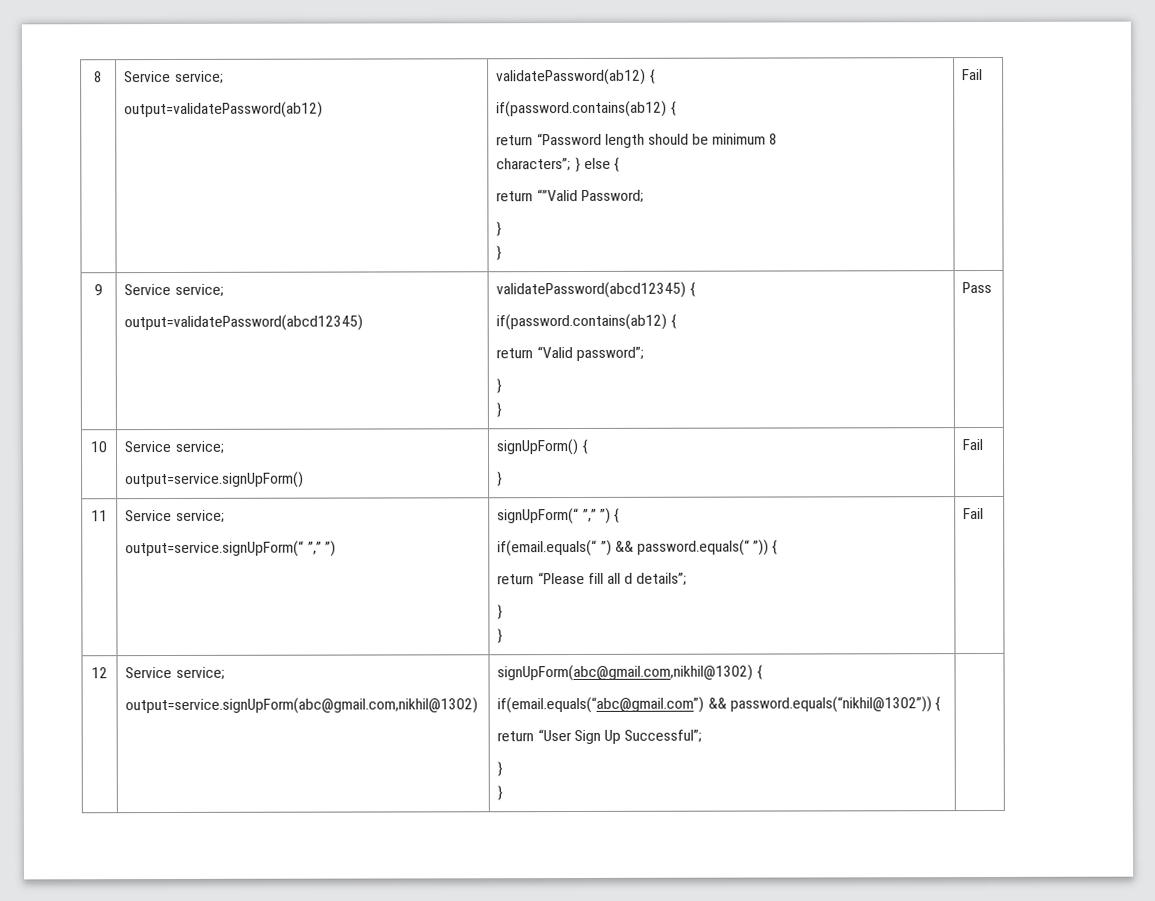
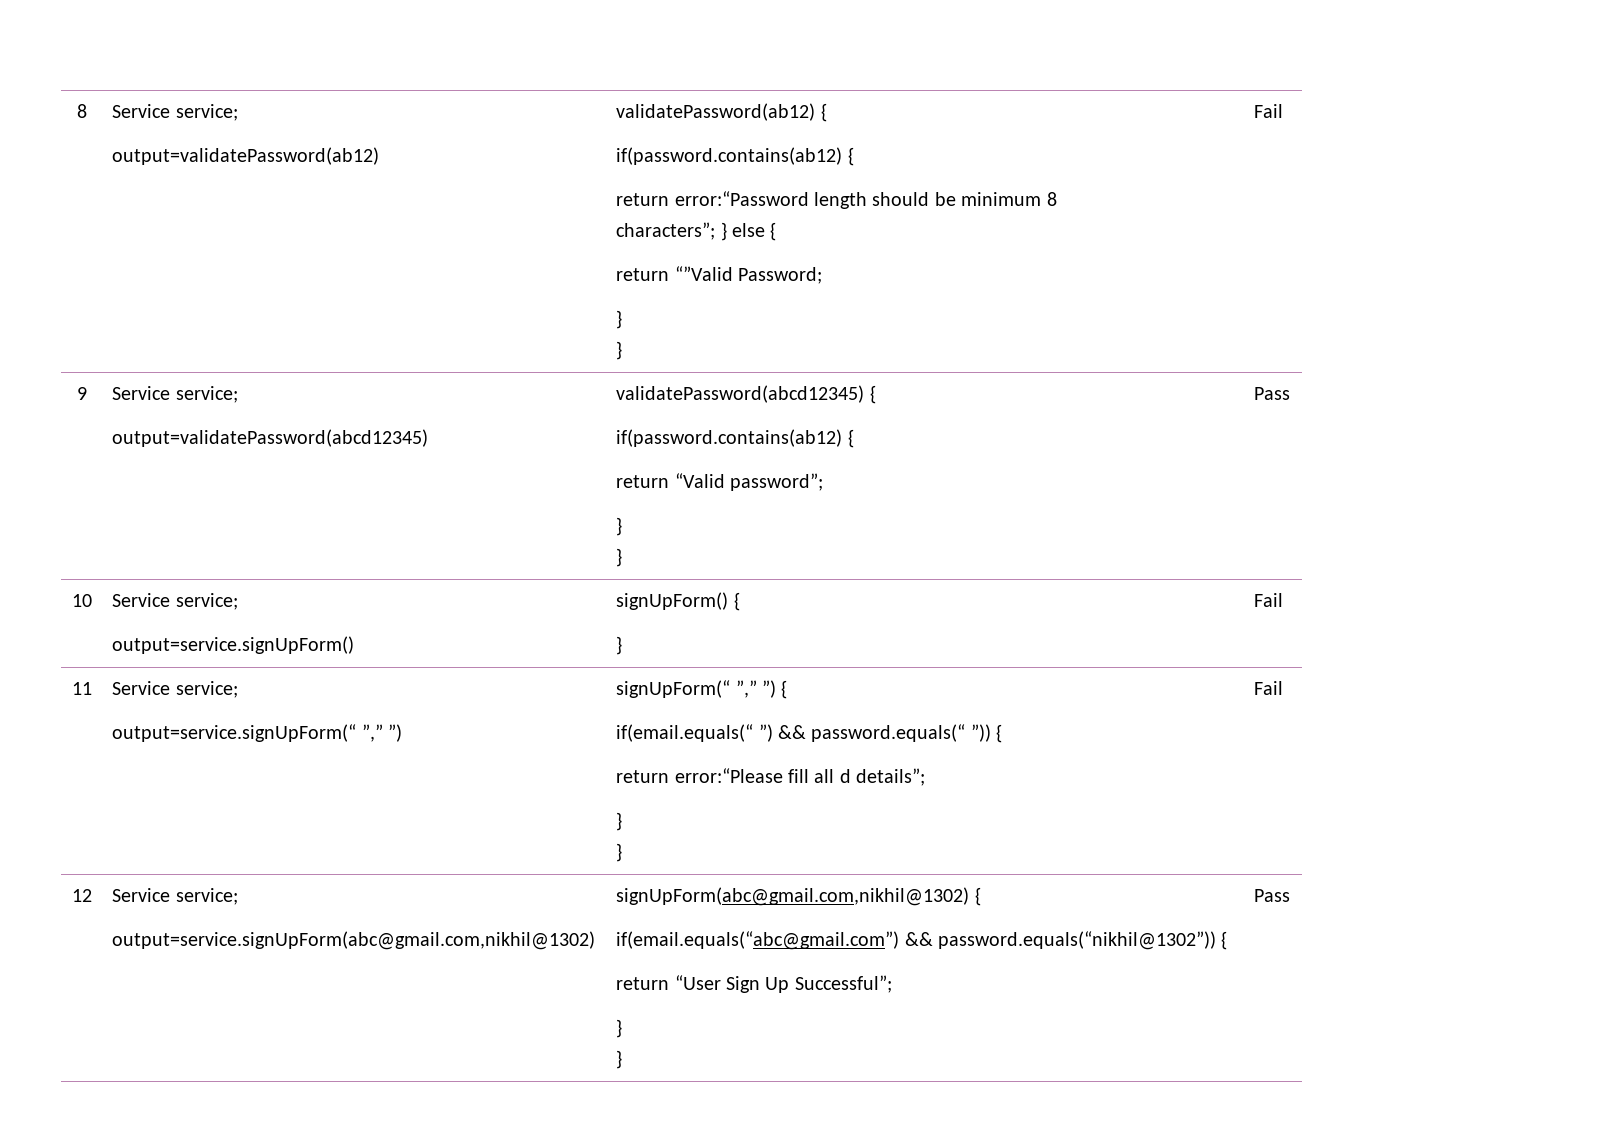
  8 | Service service;
  output=validatePassword(ab12) | validatePassword(ab12) {
  if(password.contains(ab12) {
- return “Password length should be minimum 8
+ return error:“Password length should be minimum 8
  11 | Service service;
  output=service.signUpForm(“ ”,” ”) | signUpForm(“ ”,” ”) {
  if(email.equals(“ ”) && password.equals(“ ”)) {
- return “Please fill all d details”;
+ return error:“Please fill all d details”;
  12 | Service service;
  output=service.signUpForm(abc@gmail.com,nikhil@1302) | signUpForm(abc@gmail.com,nikhil@1302) {
  if(email.equals(“abc@gmail.com”) && password.equals(“nikhil@1302”)) {
  return “User Sign Up Successful”;
  }
- } |
+ } | Pass

